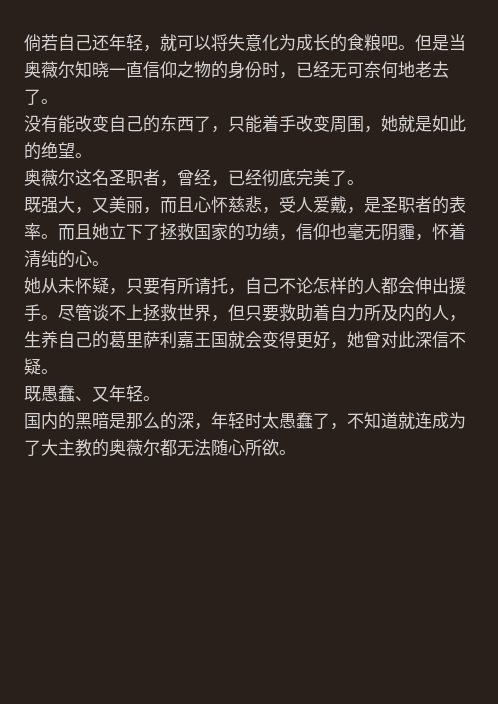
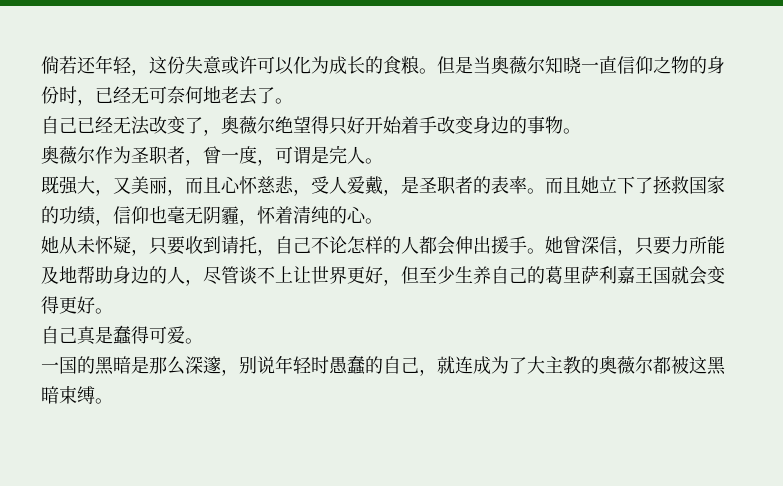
- 倘若自己还年轻，就可以将失意化为成长的食粮吧。
+ 倘若还年轻，这份失意或许可以化为成长的食粮。
- 没有能改变自己的东西了，只能着手改变周围，她就是如此的绝望。
+ 自己已经无法改变了，奥薇尔绝望得只好开始着手改变身边的事物。
- 奥薇尔这名圣职者，曾经，已经彻底完美了。
+ 奥薇尔作为圣职者，曾一度，可谓是完人。
- 她从未怀疑，只要有所请托，自己不论怎样的人都会伸出援手。
+ 她从未怀疑，只要收到请托，自己不论怎样的人都会伸出援手。
- 尽管谈不上拯救世界，但只要救助着自力所及内的人，生养自己的葛里萨利嘉王国就会变得更好，她曾对此深信不疑。
- 既愚蠢、又年轻。
- 国内的黑暗是那么的深，年轻时太愚蠢了，不知道就连成为了大主教的奥薇尔都无法随心所欲。
+ 她曾深信，只要力所能及地帮助身边的人，尽管谈不上让世界更好，但至少生养自己的葛里萨利嘉王国就会变得更好。
+ 自己真是蠢得可爱。
+ 一国的黑暗是那么深邃，别说年轻时愚蠢的自己，就连成为了大主教的奥薇尔都被这黑暗束缚。

